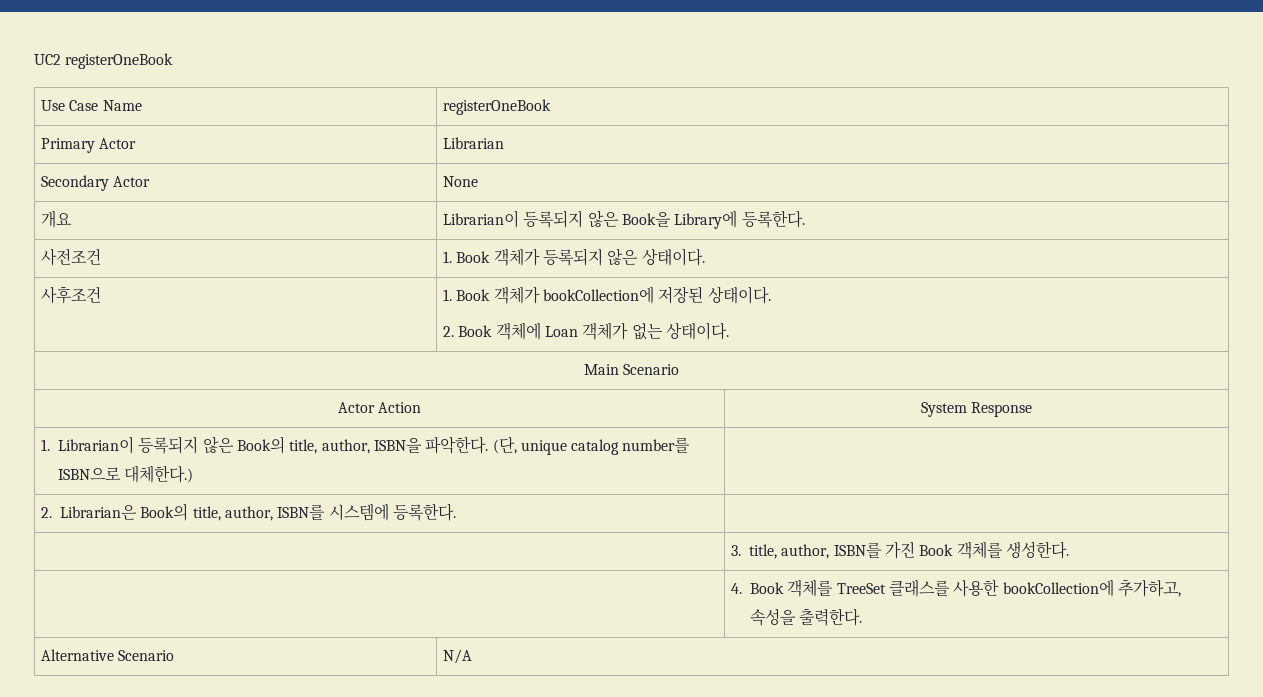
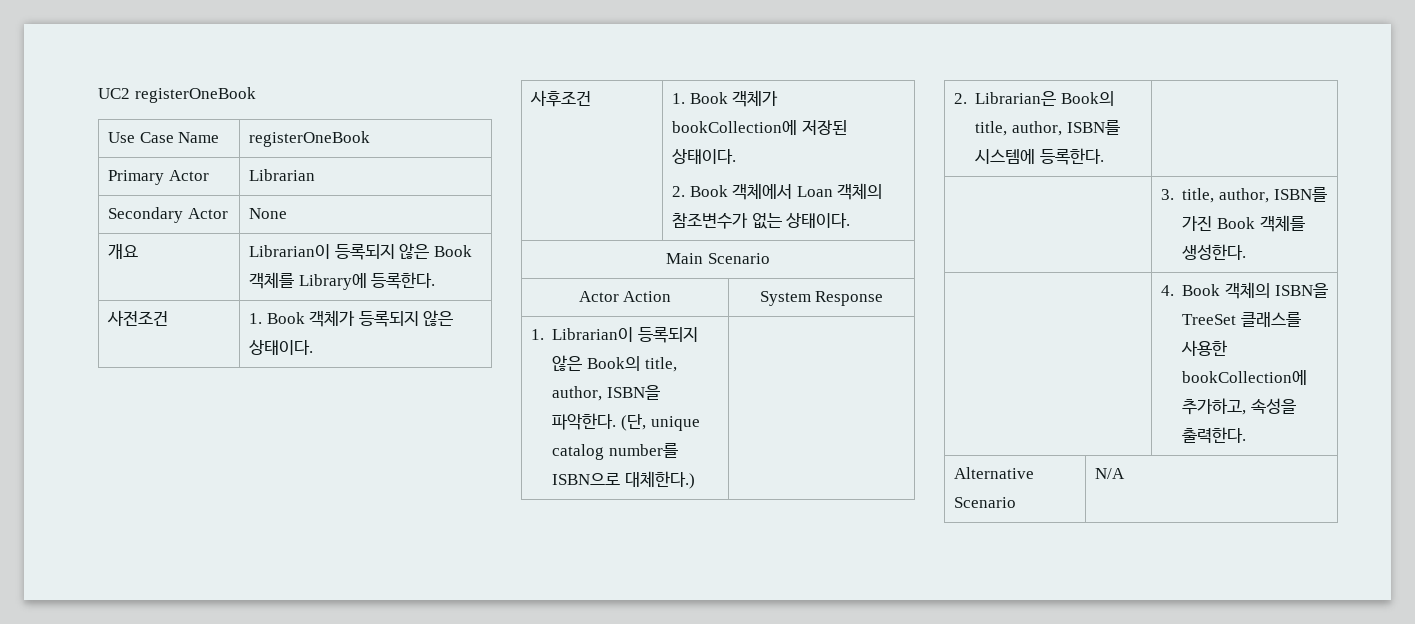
- 개요 | Librarian이 등록되지 않은 Book을 Library에 등록한다.
+ 개요 | Librarian이 등록되지 않은 Book 객체를 Library에 등록한다.
  사후조건 | 1. Book 객체가 bookCollection에 저장된 상태이다.
- 2. Book 객체에 Loan 객체가 없는 상태이다.
+ 2. Book 객체에서 Loan 객체의 참조변수가 없는 상태이다.
- | 4. Book 객체를 TreeSet 클래스를 사용한 bookCollection에 추가하고, 속성을 출력한다.
+ | 4. Book 객체의 ISBN을 TreeSet 클래스를 사용한 bookCollection에 추가하고, 속성을 출력한다.

